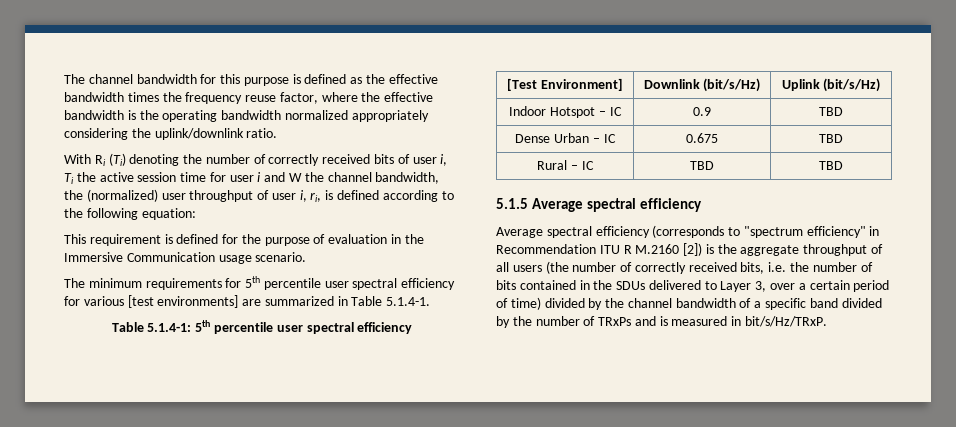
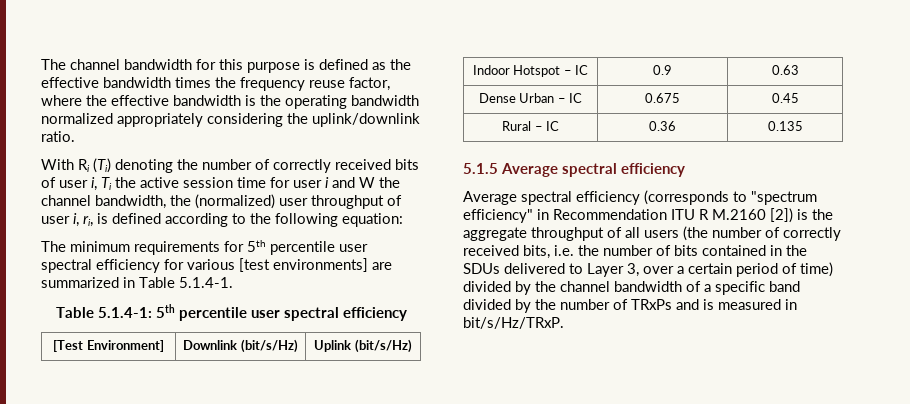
- This requirement is defined for the purpose of evaluation in the Immersive Communication usage scenario.
- Indoor Hotspot – IC | 0.9 | TBD
+ Indoor Hotspot – IC | 0.9 | 0.63
- Dense Urban – IC | 0.675 | TBD
+ Dense Urban – IC | 0.675 | 0.45
- Rural – IC | TBD | TBD
+ Rural – IC | 0.36 | 0.135

